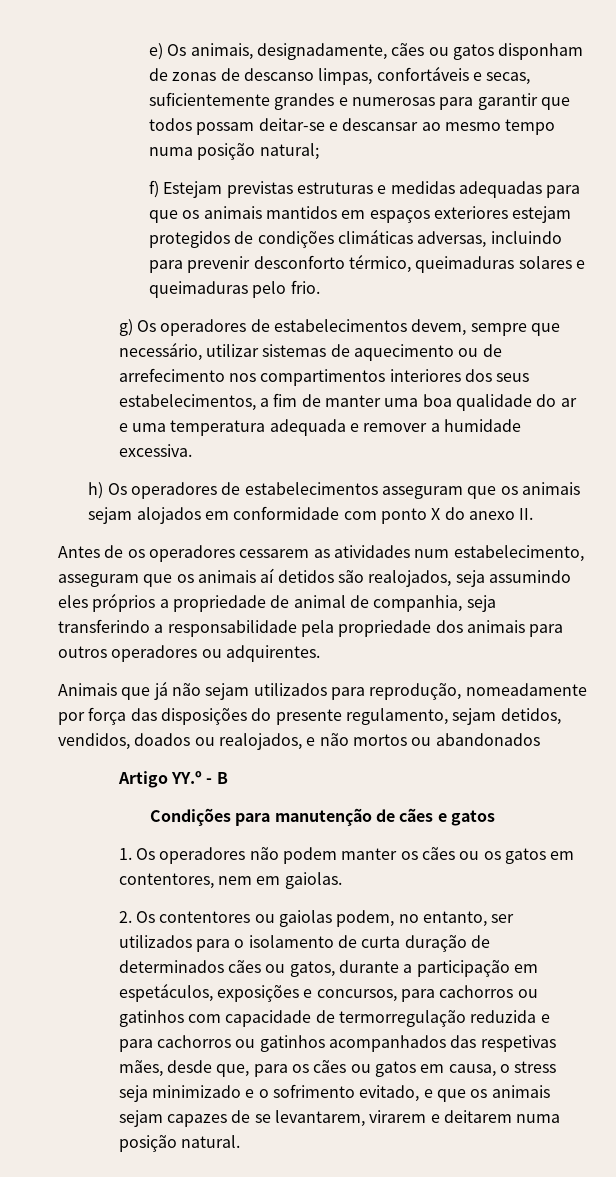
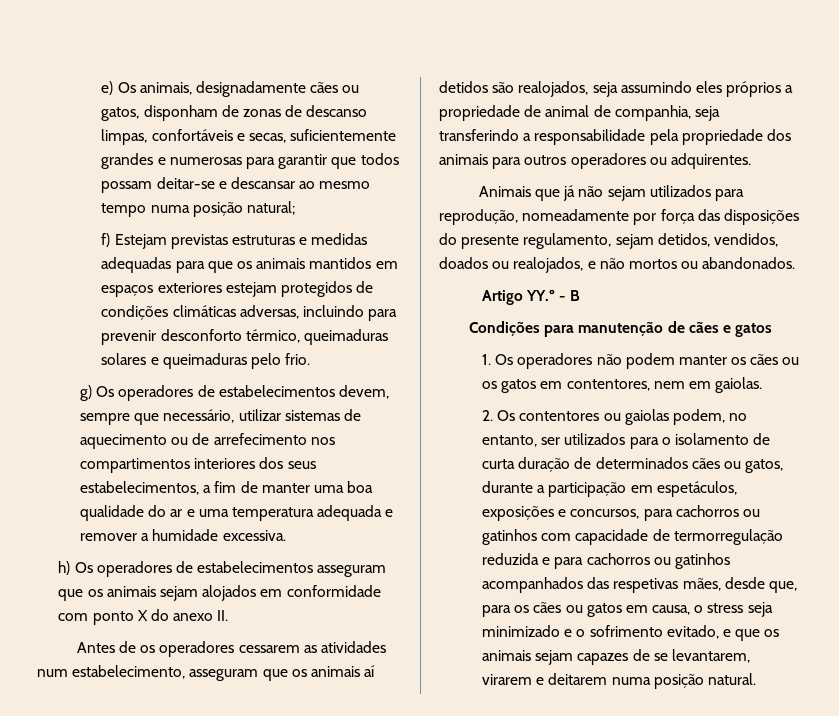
- e) Os animais, designadamente, cães ou gatos disponham de zonas de descanso limpas, confortáveis e secas, suficientemente grandes e numerosas para garantir que todos possam deitar-se e descansar ao mesmo tempo numa posição natural;
+ e) Os animais, designadamente cães ou gatos, disponham de zonas de descanso limpas, confortáveis e secas, suficientemente grandes e numerosas para garantir que todos possam deitar-se e descansar ao mesmo tempo numa posição natural;
- Animais que já não sejam utilizados para reprodução, nomeadamente por força das disposições do presente regulamento, sejam detidos, vendidos, doados ou realojados, e não mortos ou abandonados
+ Animais que já não sejam utilizados para reprodução, nomeadamente por força das disposições do presente regulamento, sejam detidos, vendidos, doados ou realojados, e não mortos ou abandonados.

